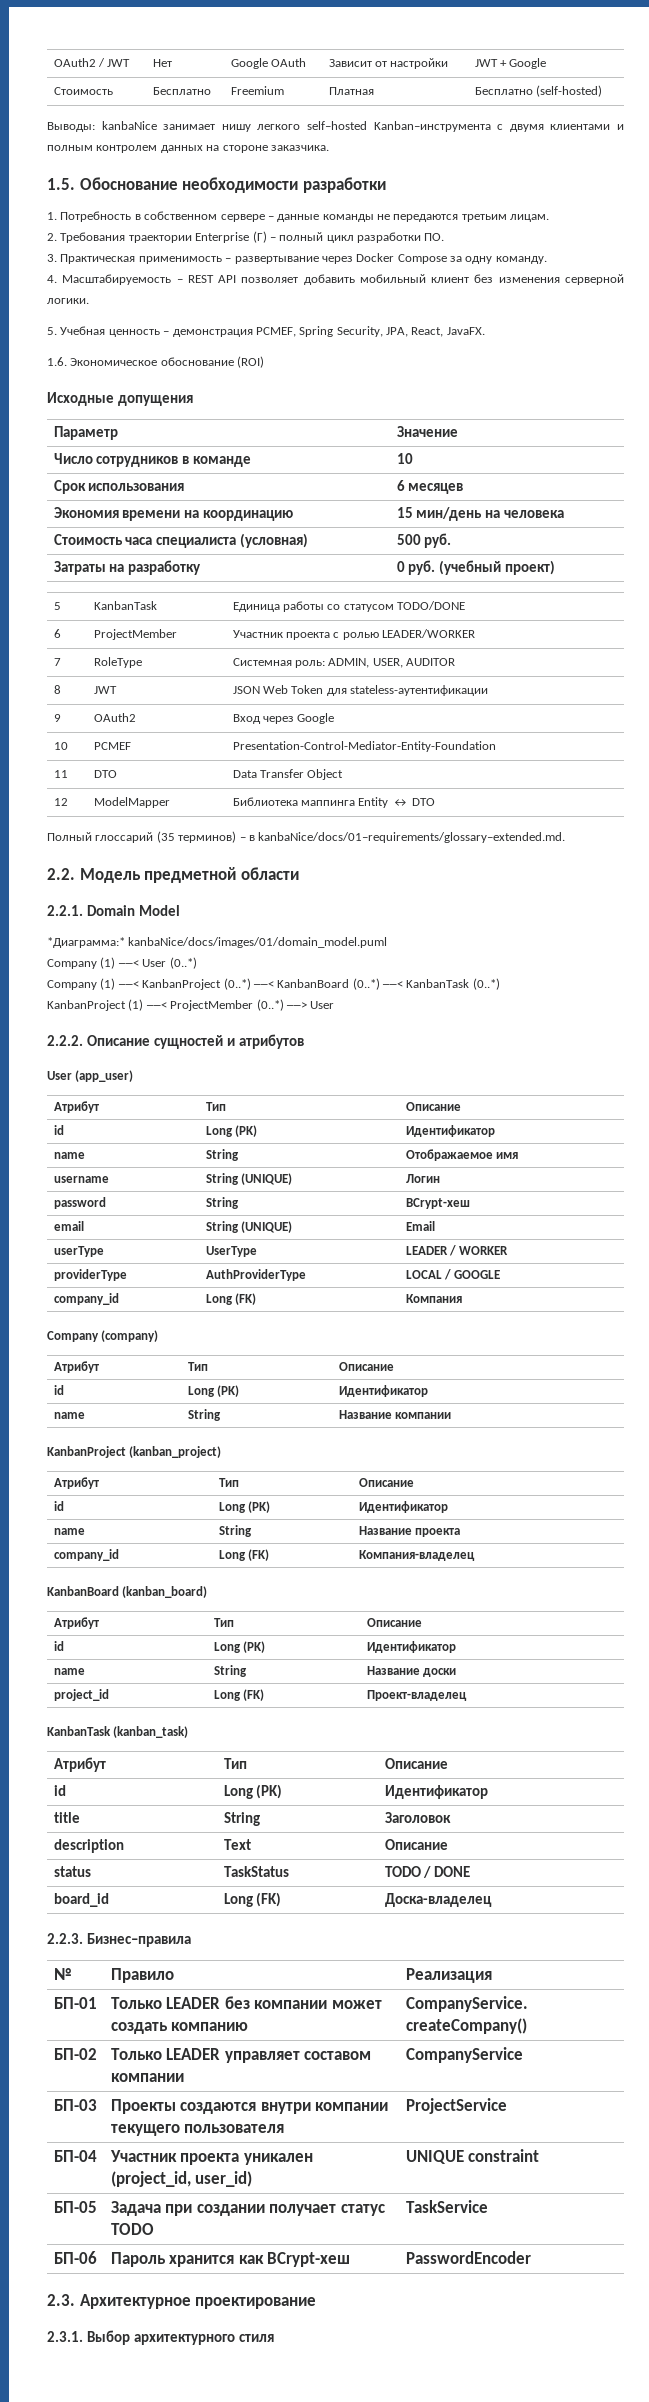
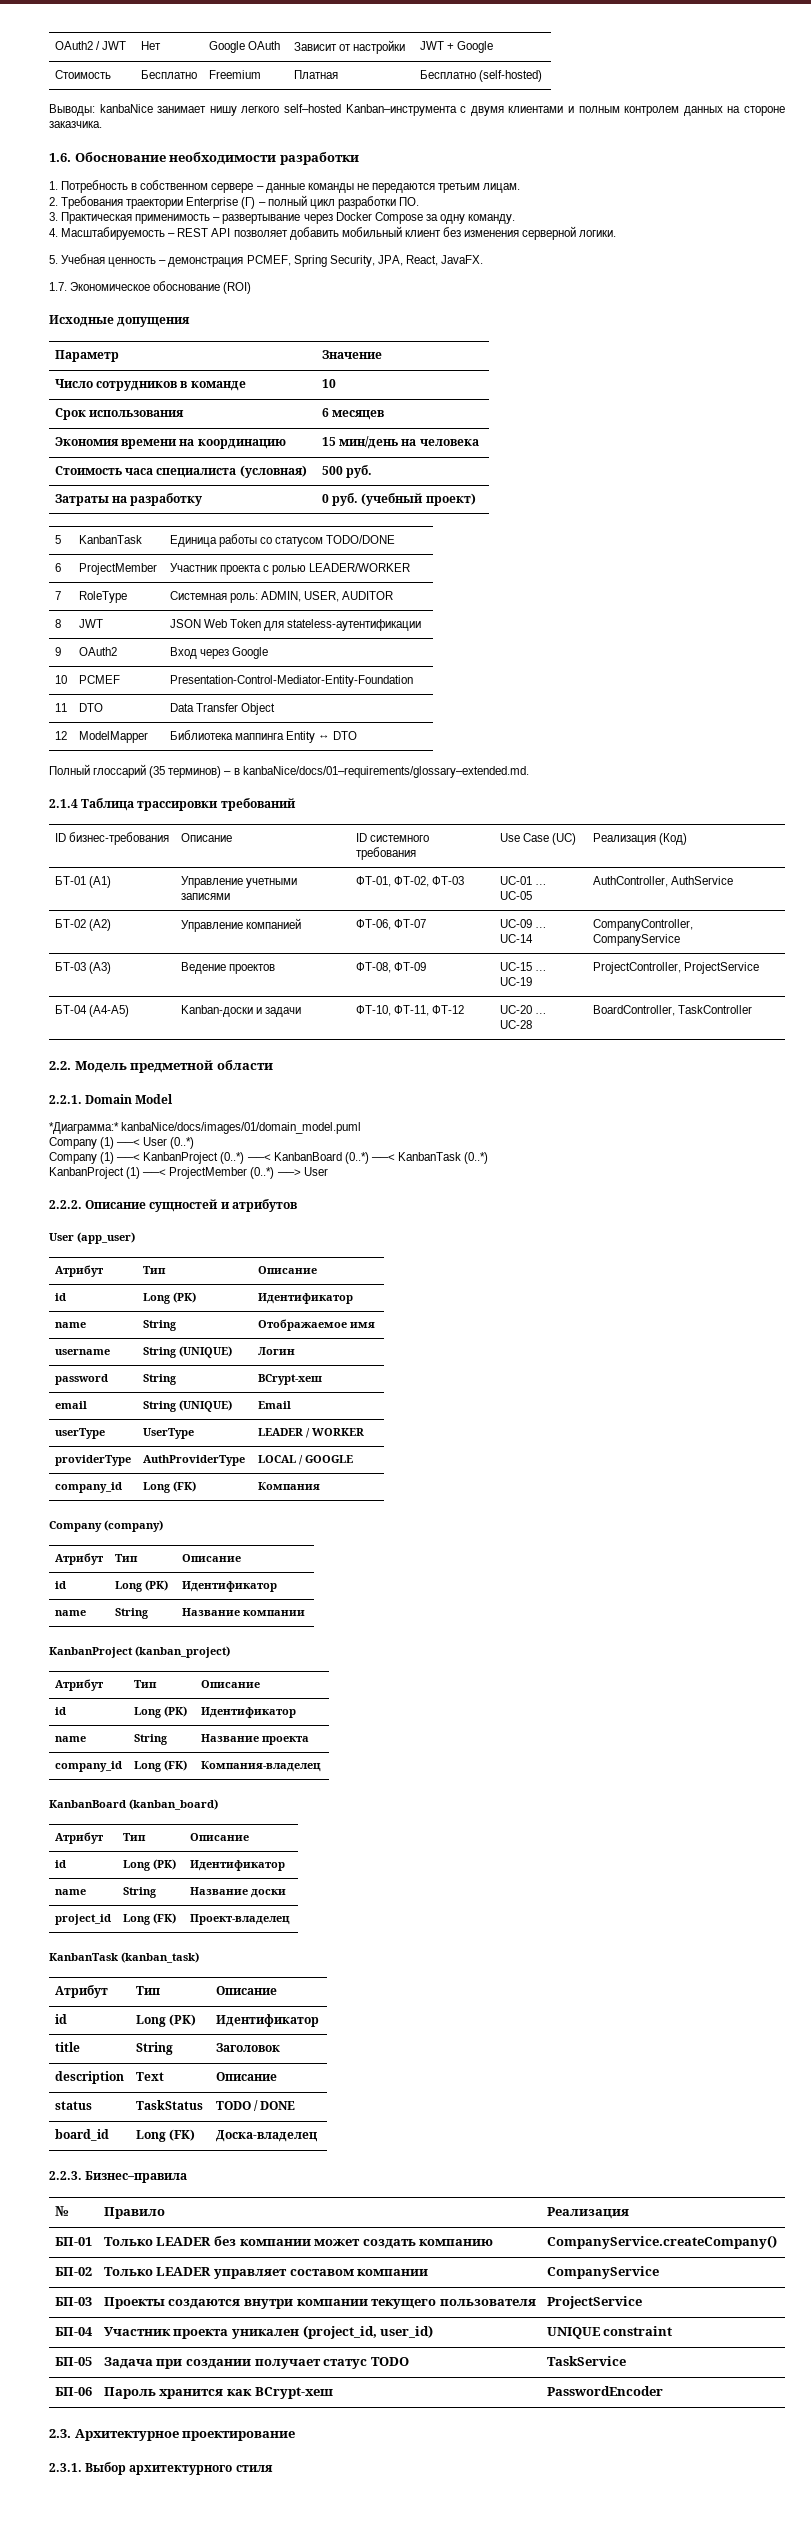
- 1.5. Обоснование необходимости разработки
+ 1.6. Обоснование необходимости разработки
- 1.6. Экономическое обоснование (ROI)
+ 1.7. Экономическое обоснование (ROI)
+ 2.1.4 Таблица трассировки требований
+ ID бизнес‑требования | Описание | ID системного требования | Use Case (UC) | Реализация (Код)
+ БТ-01 (A1) | Управление учетными записями | ФТ-01, ФТ-02, ФТ-03 | UC-01 … UC-05 | AuthController, AuthService
+ БТ-02 (A2) | Управление компанией | ФТ-06, ФТ-07 | UC-09 … UC-14 | CompanyController, CompanyService
+ БТ-03 (A3) | Ведение проектов | ФТ-08, ФТ-09 | UC-15 … UC-19 | ProjectController, ProjectService
+ БТ-04 (A4‑A5) | Kanban‑доски и задачи | ФТ-10, ФТ-11, ФТ-12 | UC-20 … UC-28 | BoardController, TaskController

